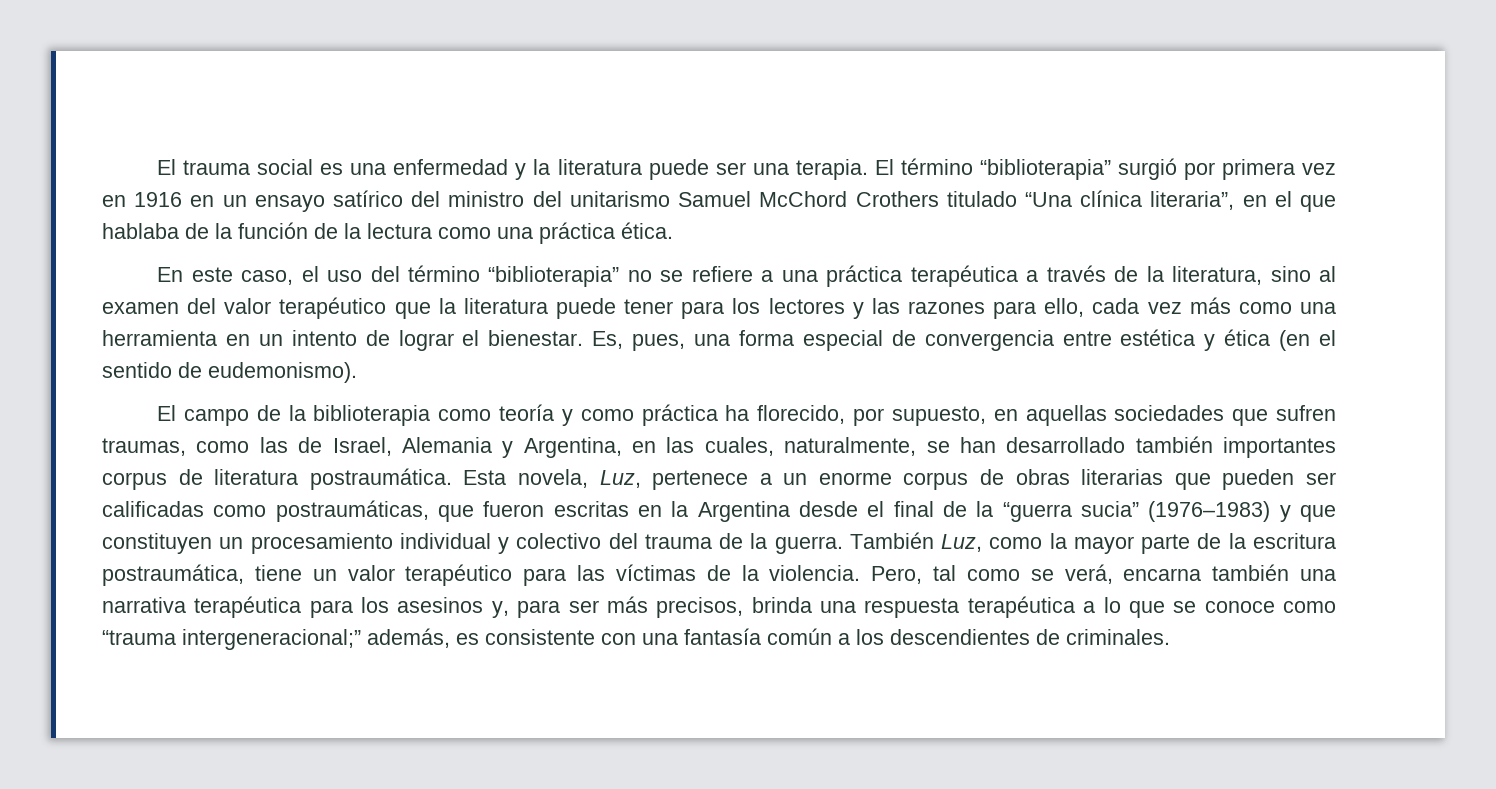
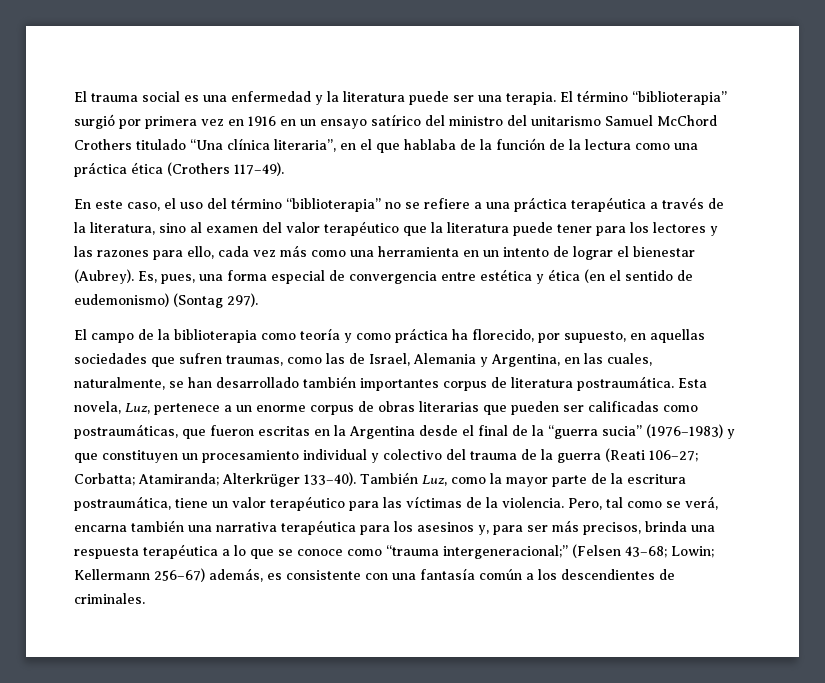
- El término “biblioterapia” surgió por primera vez en 1916 en un ensayo satírico del ministro del unitarismo Samuel McChord Crothers titulado “Una clínica literaria”, en el que hablaba de la función de la lectura como una práctica ética.
+ El término “biblioterapia” surgió por primera vez en 1916 en un ensayo satírico del ministro del unitarismo Samuel McChord Crothers titulado “Una clínica literaria”, en el que hablaba de la función de la lectura como una práctica ética (Crothers 117–49).
- En este caso, el uso del término “biblioterapia” no se refiere a una práctica terapéutica a través de la literatura, sino al examen del valor terapéutico que la literatura puede tener para los lectores y las razones para ello, cada vez más como una herramienta en un intento de lograr el bienestar.
+ En este caso, el uso del término “biblioterapia” no se refiere a una práctica terapéutica a través de la literatura, sino al examen del valor terapéutico que la literatura puede tener para los lectores y las razones para ello, cada vez más como una herramienta en un intento de lograr el bienestar (Aubrey).
- Es, pues, una forma especial de convergencia entre estética y ética (en el sentido de eudemonismo).
+ Es, pues, una forma especial de convergencia entre estética y ética (en el sentido de eudemonismo) (Sontag 297).
- Esta novela, Luz, pertenece a un enorme corpus de obras literarias que pueden ser calificadas como postraumáticas, que fueron escritas en la Argentina desde el final de la “guerra sucia” (1976–1983) y que constituyen un procesamiento individual y colectivo del trauma de la guerra.
+ Esta novela, Luz, pertenece a un enorme corpus de obras literarias que pueden ser calificadas como postraumáticas, que fueron escritas en la Argentina desde el final de la “guerra sucia” (1976–1983) y que constituyen un procesamiento individual y colectivo del trauma de la guerra (Reati 106–27; Corbatta; Atamiranda; Alterkrüger 133–40).
- Pero, tal como se verá, encarna también una narrativa terapéutica para los asesinos y, para ser más precisos, brinda una respuesta terapéutica a lo que se conoce como “trauma intergeneracional;” además, es consistente con una fantasía común a los descendientes de criminales.
+ Pero, tal como se verá, encarna también una narrativa terapéutica para los asesinos y, para ser más precisos, brinda una respuesta terapéutica a lo que se conoce como “trauma intergeneracional;” (Felsen 43–68; Lowin; Kellermann 256–67) además, es consistente con una fantasía común a los descendientes de criminales.

